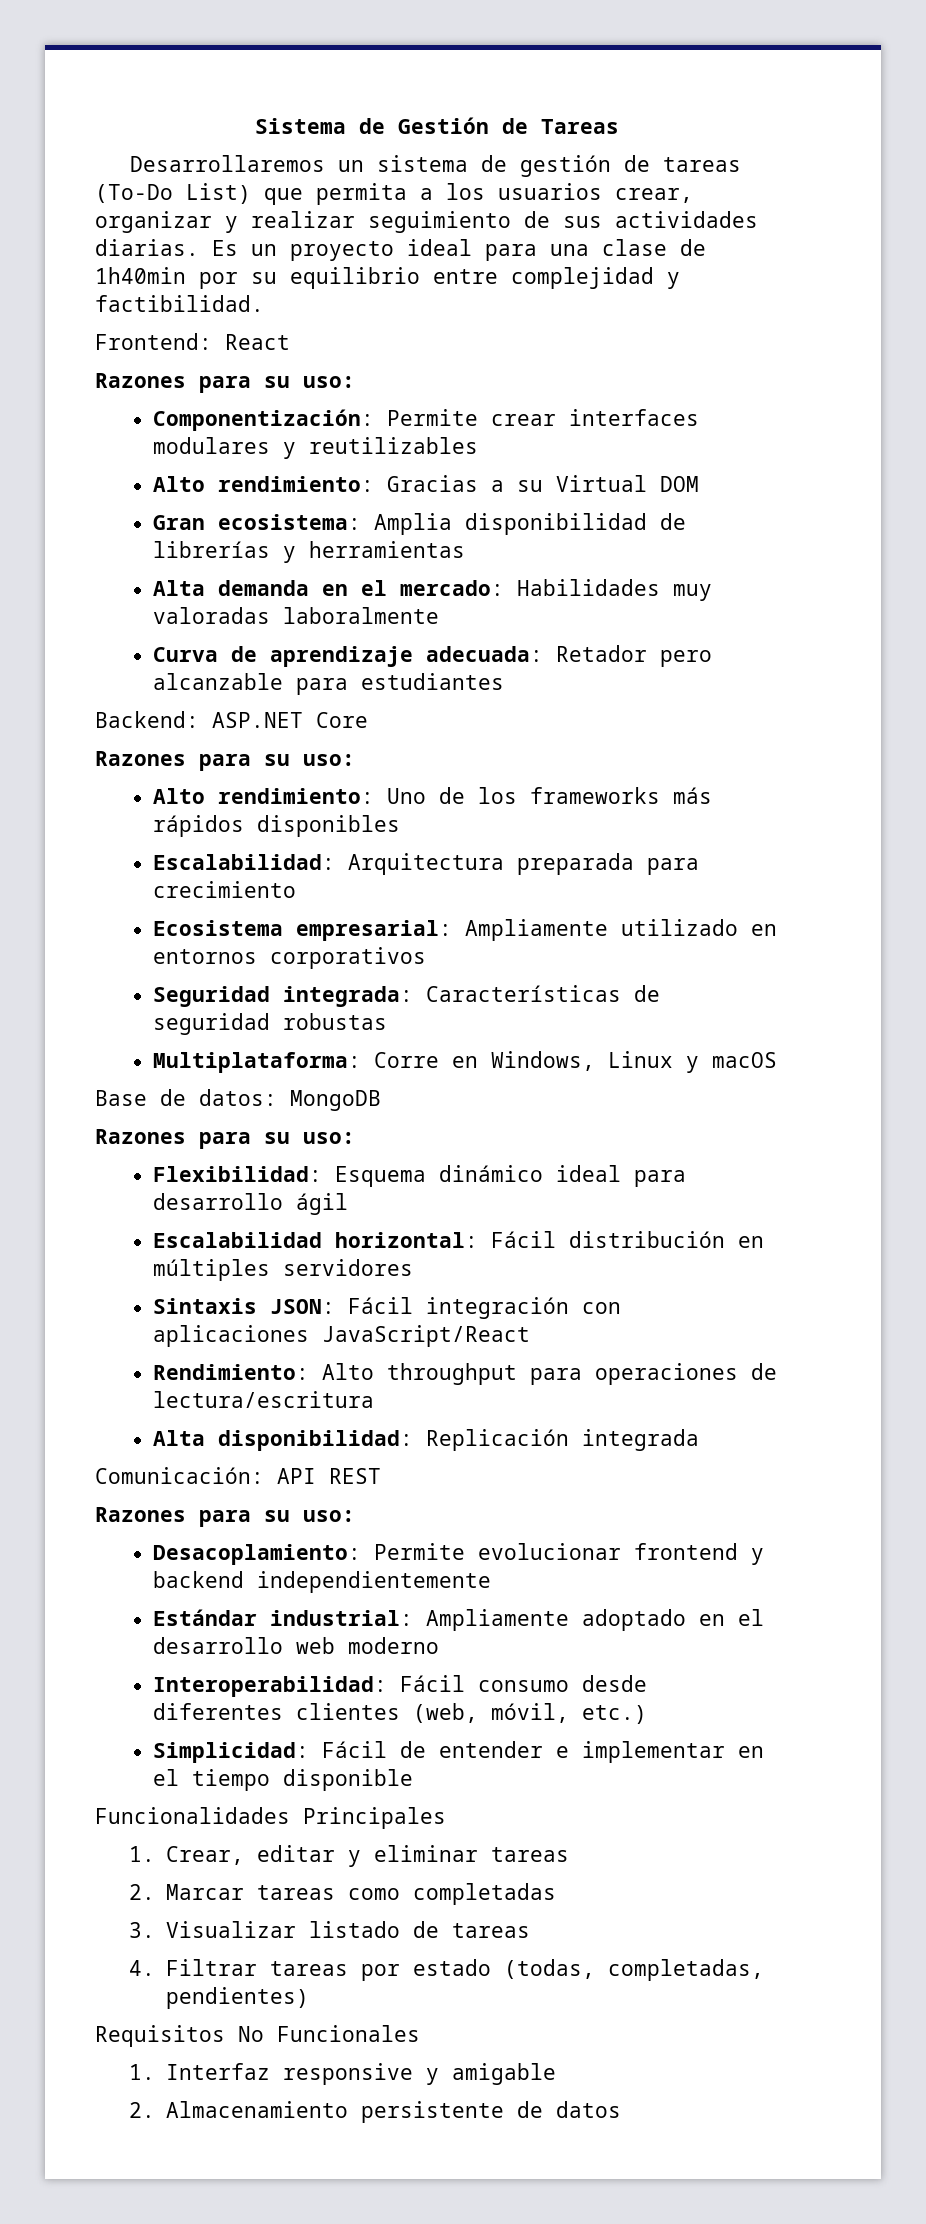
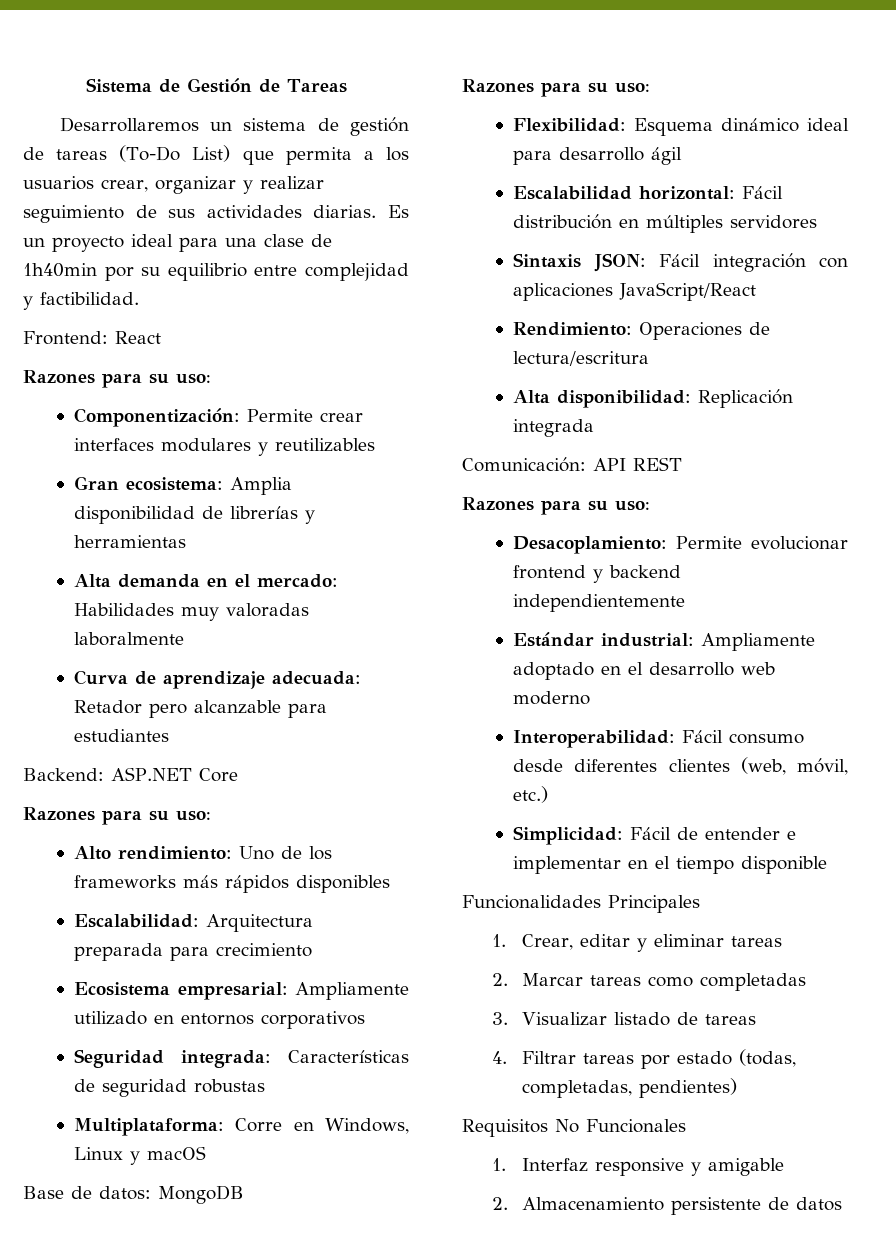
- Alto rendimiento: Gracias a su Virtual DOM
- Rendimiento: Alto throughput para operaciones de lectura/escritura
+ Rendimiento: Operaciones de lectura/escritura

